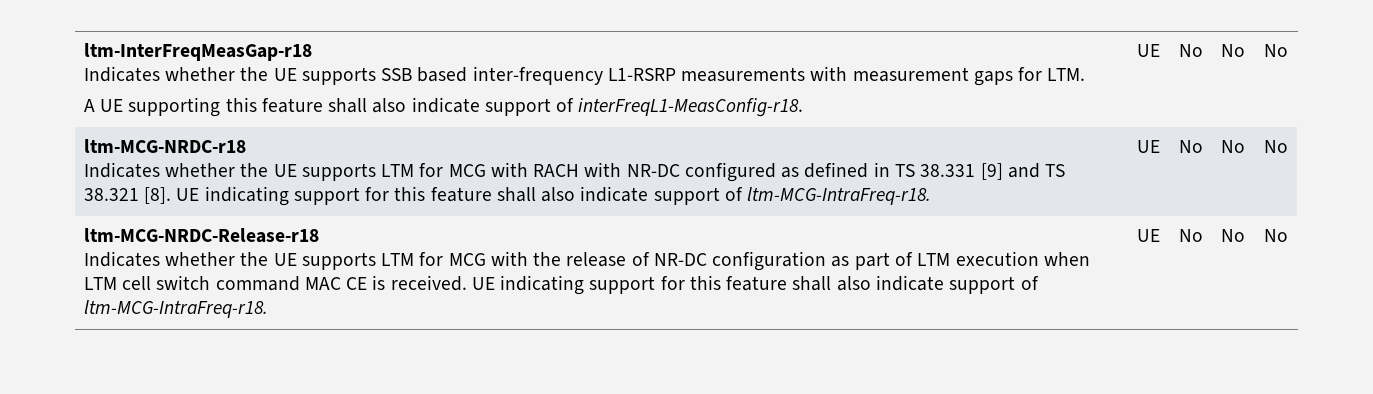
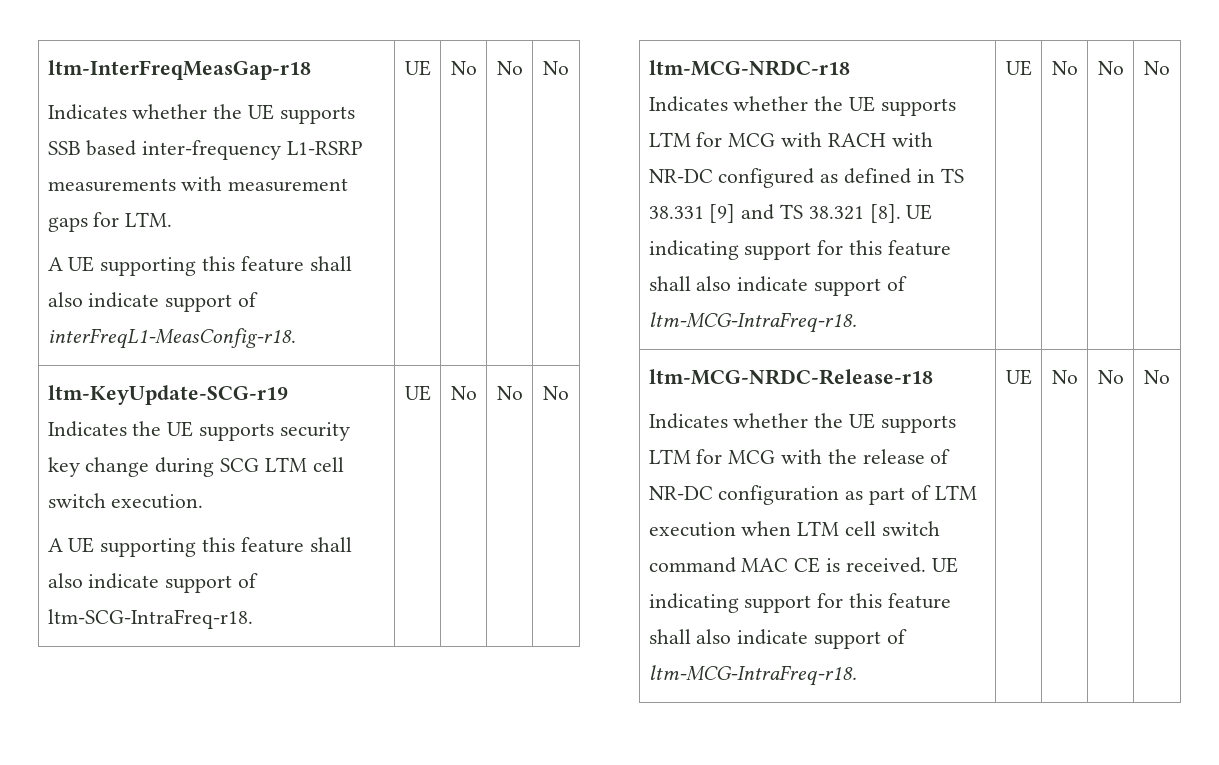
+ ltm-KeyUpdate-SCG-r19
+ Indicates the UE supports security key change during SCG LTM cell switch execution.
+ A UE supporting this feature shall also indicate support of ltm-SCG-IntraFreq-r18. | UE | No | No | No

